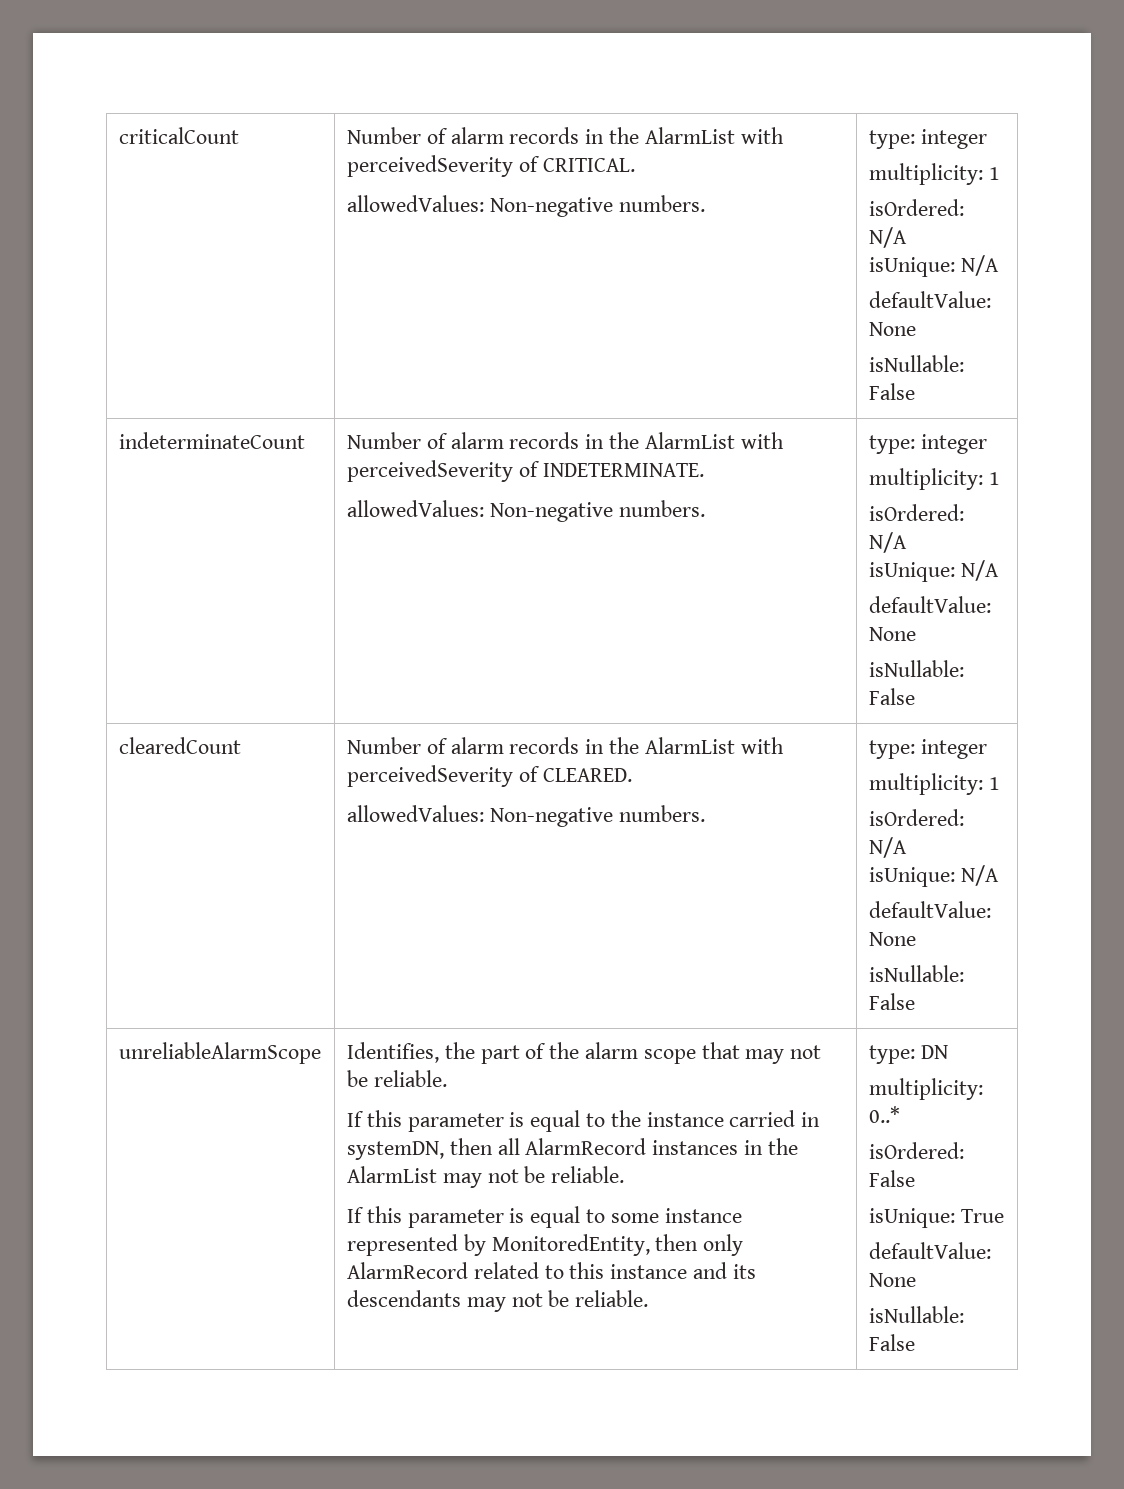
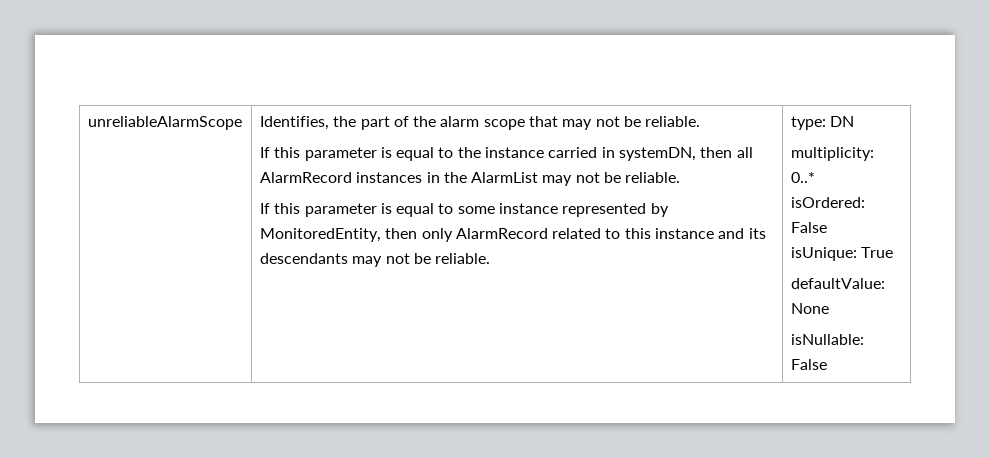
- criticalCount | Number of alarm records in the AlarmList with perceivedSeverity of CRITICAL.
- allowedValues: Non-negative numbers. | type: integer
- multiplicity: 1
- isOrdered: N/A
- isUnique: N/A
- defaultValue: None
- isNullable: False
- indeterminateCount | Number of alarm records in the AlarmList with perceivedSeverity of INDETERMINATE.
- allowedValues: Non-negative numbers. | type: integer
- multiplicity: 1
- isOrdered: N/A
- isUnique: N/A
- defaultValue: None
- isNullable: False
- clearedCount | Number of alarm records in the AlarmList with perceivedSeverity of CLEARED.
- allowedValues: Non-negative numbers. | type: integer
- multiplicity: 1
- isOrdered: N/A
- isUnique: N/A
- defaultValue: None
- isNullable: False

